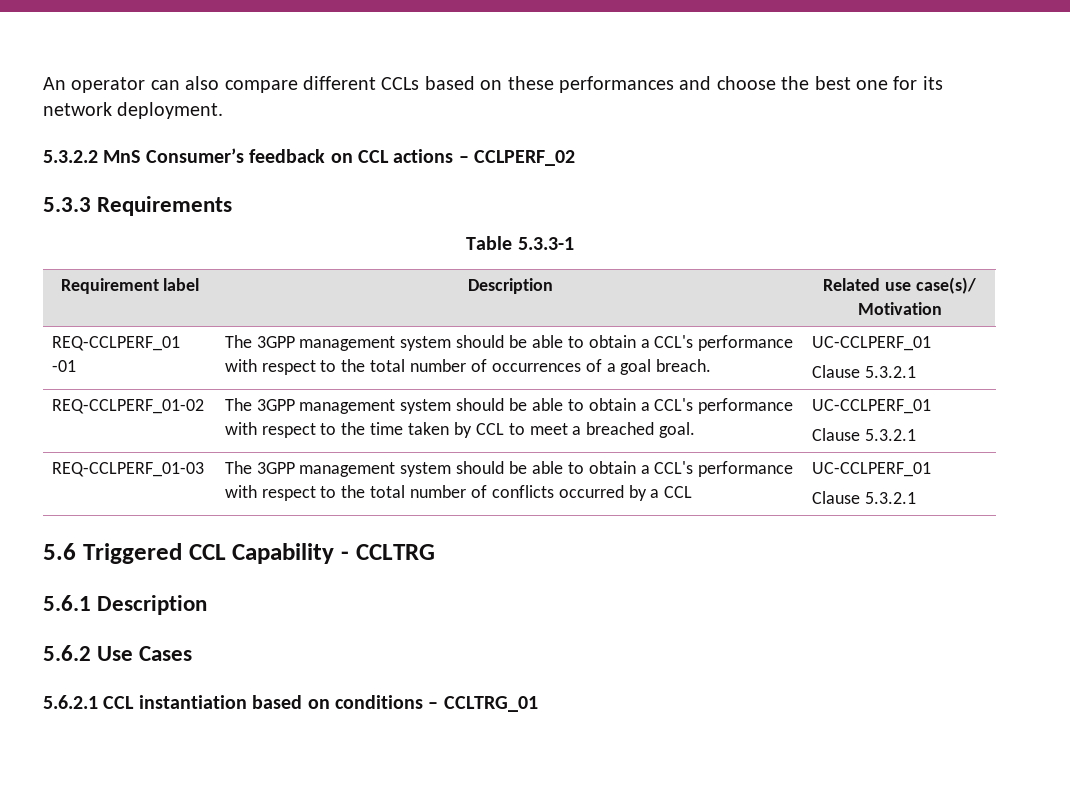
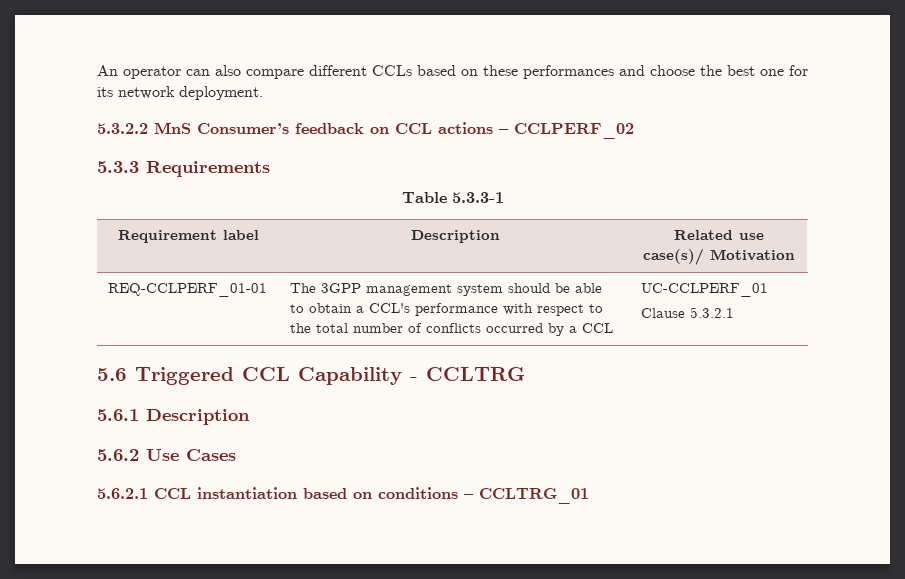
- REQ-CCLPERF_01 -01 | The 3GPP management system should be able to obtain a CCL's performance with respect to the total number of occurrences of a goal breach. | UC-CCLPERF_01
- Clause 5.3.2.1
- REQ-CCLPERF_01-02 | The 3GPP management system should be able to obtain a CCL's performance with respect to the time taken by CCL to meet a breached goal. | UC-CCLPERF_01
- Clause 5.3.2.1
- REQ-CCLPERF_01-03 | The 3GPP management system should be able to obtain a CCL's performance with respect to the total number of conflicts occurred by a CCL | UC-CCLPERF_01
+ REQ-CCLPERF_01-01 | The 3GPP management system should be able to obtain a CCL's performance with respect to the total number of conflicts occurred by a CCL | UC-CCLPERF_01

